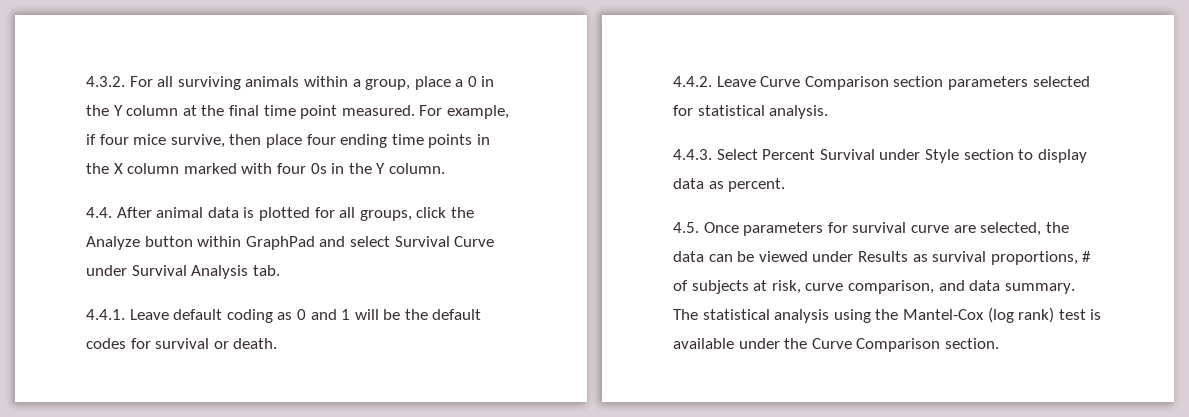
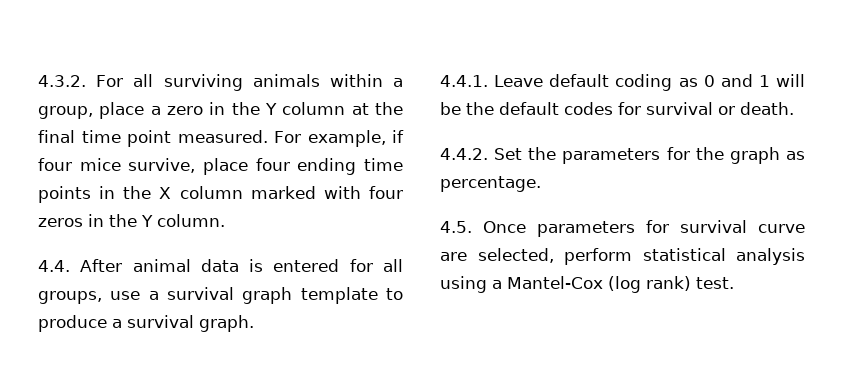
- 4.3.2. For all surviving animals within a group, place a 0 in the Y column at the final time point measured.
+ 4.3.2. For all surviving animals within a group, place a zero in the Y column at the final time point measured.
- For example, if four mice survive, then place four ending time points in the X column marked with four 0s in the Y column.
+ For example, if four mice survive, place four ending time points in the X column marked with four zeros in the Y column.
- 4.4. After animal data is plotted for all groups, click the Analyze button within GraphPad and select Survival Curve under Survival Analysis tab.
+ 4.4. After animal data is entered for all groups, use a survival graph template to produce a survival graph.
- 4.4.2. Leave Curve Comparison section parameters selected for statistical analysis.
- 4.4.3. Select Percent Survival under Style section to display data as percent.
+ 4.4.2. Set the parameters for the graph as percentage.
- 4.5. Once parameters for survival curve are selected, the data can be viewed under Results as survival proportions, # of subjects at risk, curve comparison, and data summary. The statistical analysis using the Mantel-Cox (log rank) test is available under the Curve Comparison section.
+ 4.5. Once parameters for survival curve are selected, perform statistical analysis using a Mantel-Cox (log rank) test.

